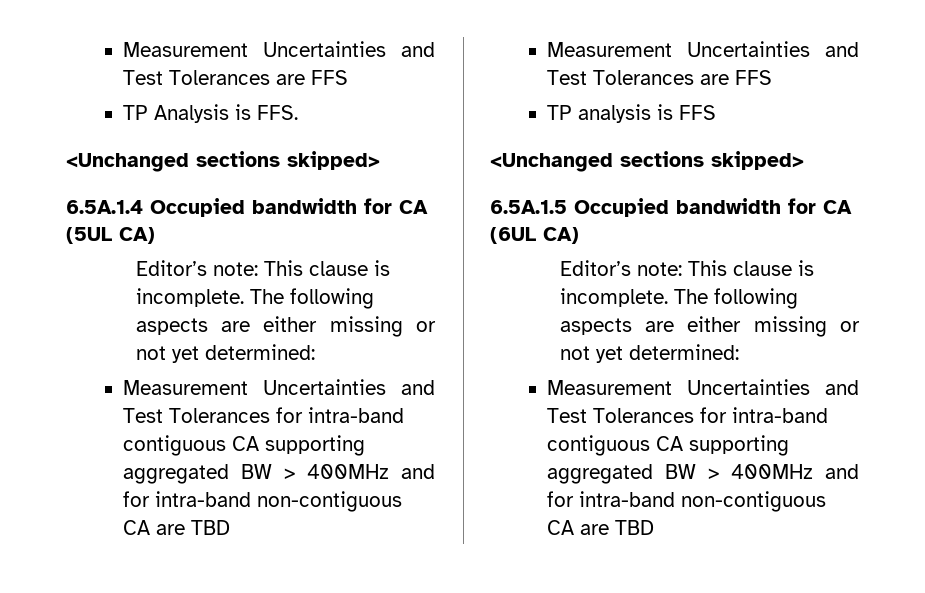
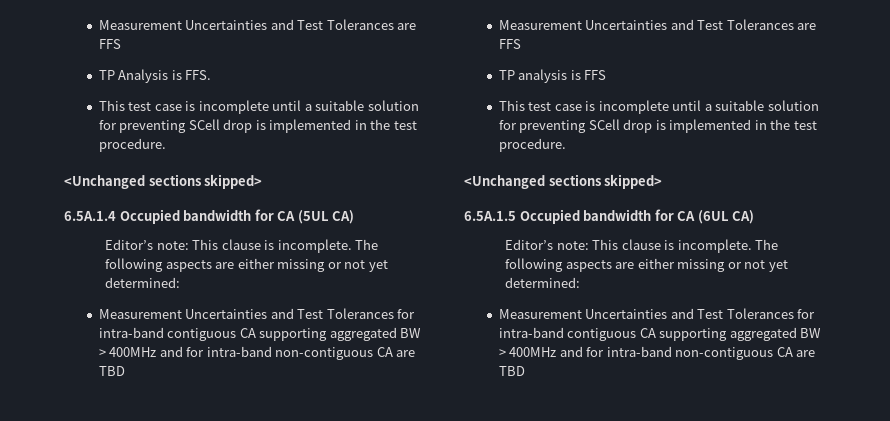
  TP Analysis is FFS.
+ This test case is incomplete until a suitable solution for preventing SCell drop is implemented in the test procedure.
  TP analysis is FFS
+ This test case is incomplete until a suitable solution for preventing SCell drop is implemented in the test procedure.

